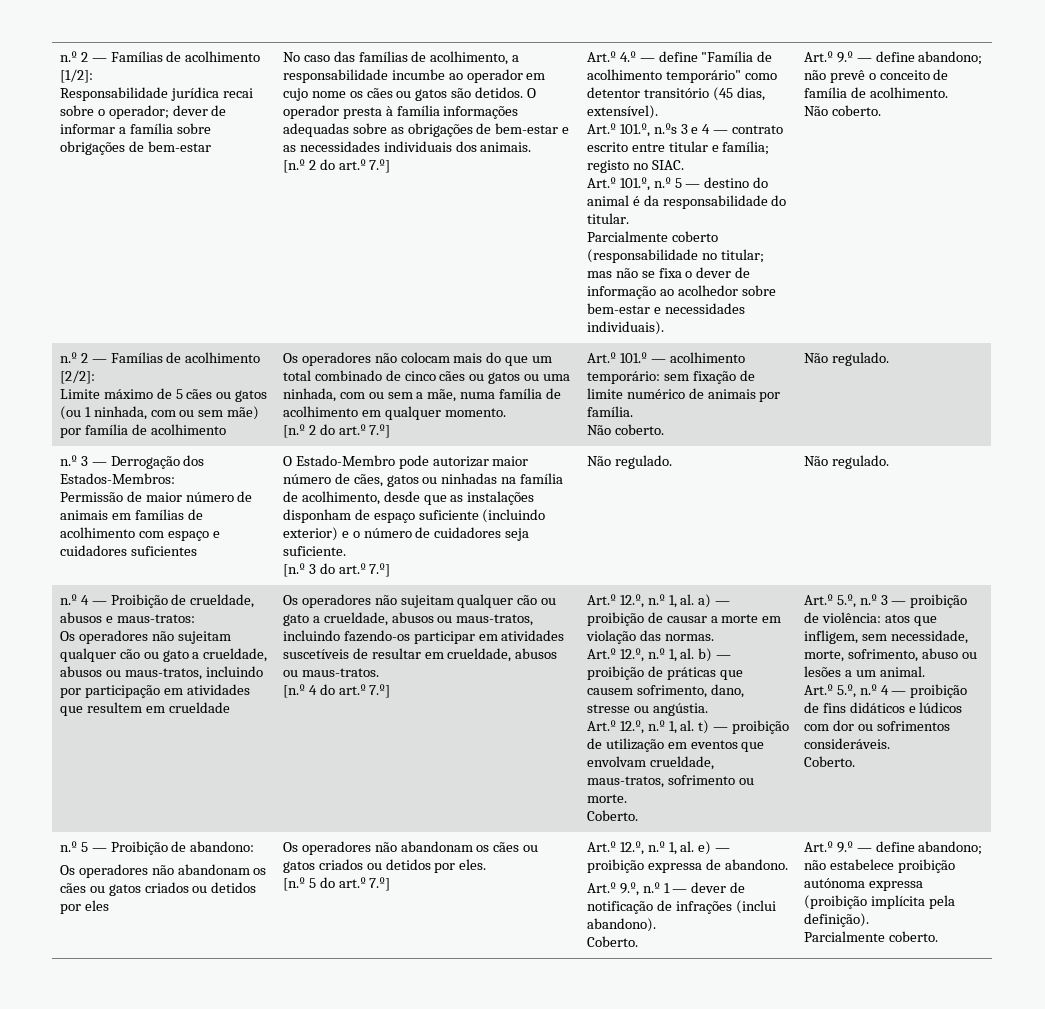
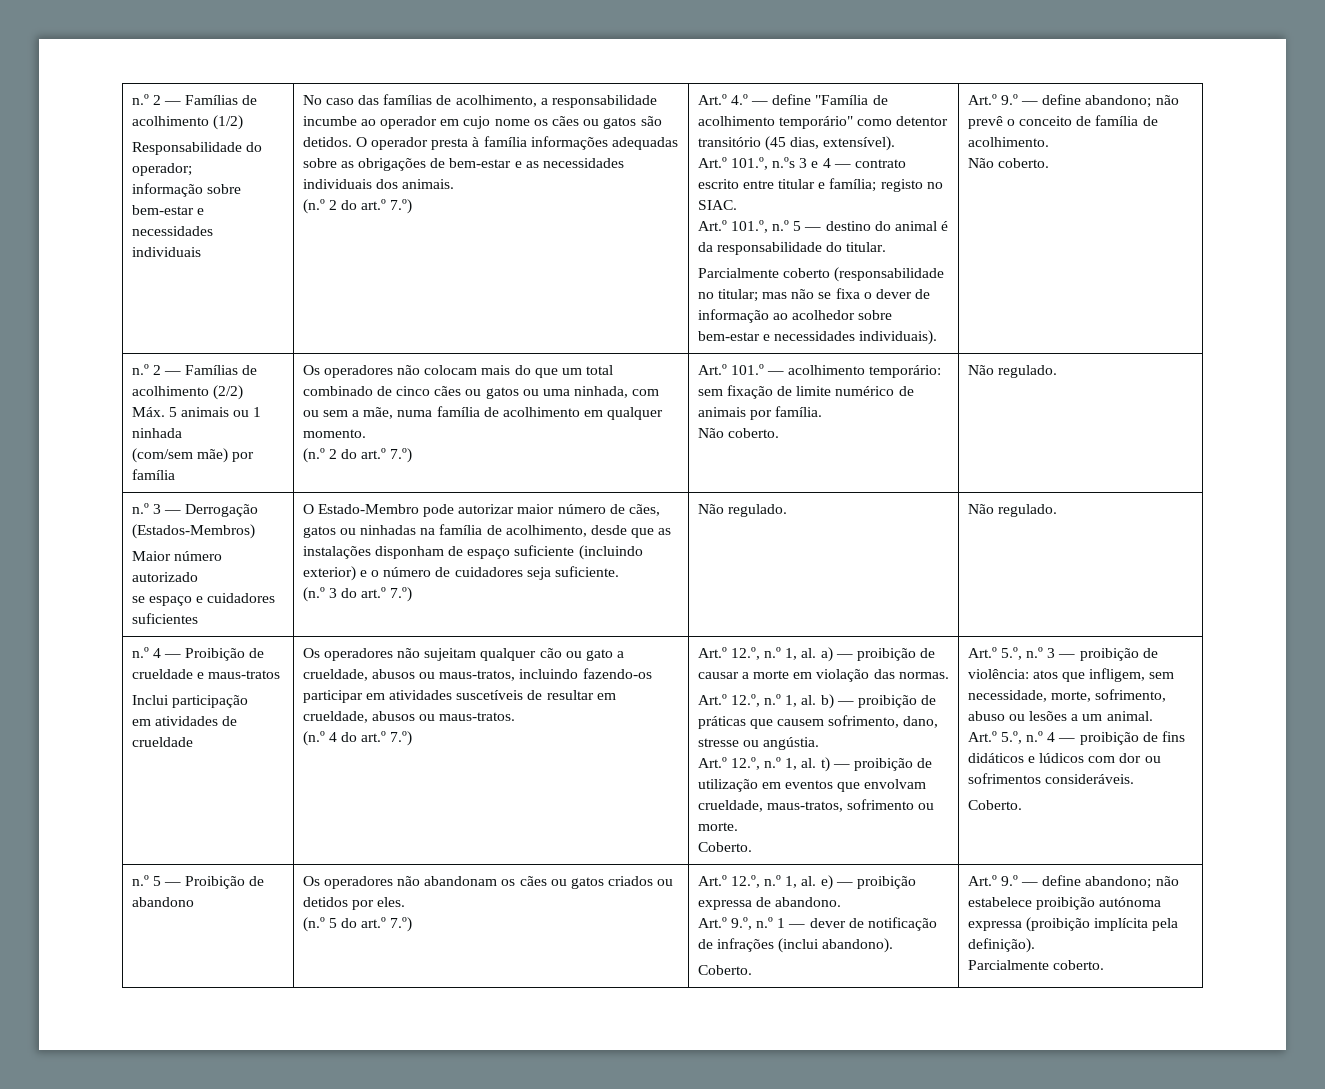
- n.º 2 — Famílias de acolhimento [1/2]:
+ n.º 2 — Famílias de acolhimento (1/2)
- Responsabilidade jurídica recai sobre o operador; dever de informar a família sobre obrigações de bem-estar
+ Responsabilidade do operador;
+ informação sobre bem-estar e necessidades individuais
  O operador presta à família informações adequadas sobre as obrigações de bem-estar e as necessidades individuais dos animais.
- [n.º 2 do art.º 7.º]
+ (n.º 2 do art.º 7.º)
- n.º 2 — Famílias de acolhimento [2/2]:
- Limite máximo de 5 cães ou gatos (ou 1 ninhada, com ou sem mãe) por família de acolhimento
+ n.º 2 — Famílias de acolhimento (2/2)
+ Máx. 5 animais ou 1 ninhada
+ (com/sem mãe) por família
  Os operadores não colocam mais do que um total combinado de cinco cães ou gatos ou uma ninhada, com ou sem a mãe, numa família de acolhimento em qualquer momento.
- [n.º 2 do art.º 7.º]
+ (n.º 2 do art.º 7.º)
- n.º 3 — Derrogação dos Estados-Membros:
- Permissão de maior número de animais em famílias de acolhimento com espaço e cuidadores suficientes
+ n.º 3 — Derrogação (Estados-Membros)
+ Maior número autorizado
+ se espaço e cuidadores suficientes
- [n.º 3 do art.º 7.º]
+ (n.º 3 do art.º 7.º)
- n.º 4 — Proibição de crueldade, abusos e maus-tratos:
- Os operadores não sujeitam qualquer cão ou gato a crueldade, abusos ou maus-tratos, incluindo por participação em atividades que resultem em crueldade
+ n.º 4 — Proibição de crueldade e maus-tratos
+ Inclui participação
+ em atividades de crueldade
- [n.º 4 do art.º 7.º]
+ (n.º 4 do art.º 7.º)
- n.º 5 — Proibição de abandono:
- Os operadores não abandonam os cães ou gatos criados ou detidos por eles
+ n.º 5 — Proibição de abandono
- [n.º 5 do art.º 7.º]
+ (n.º 5 do art.º 7.º)

